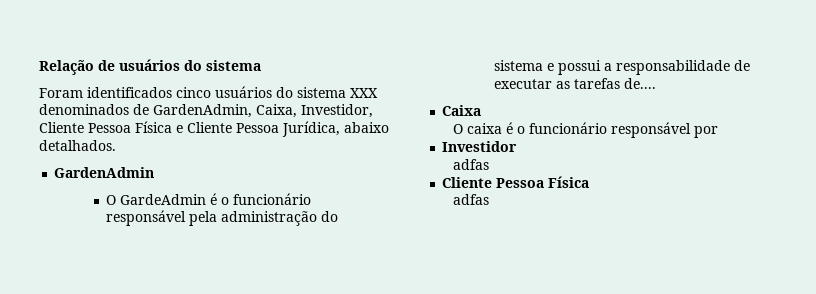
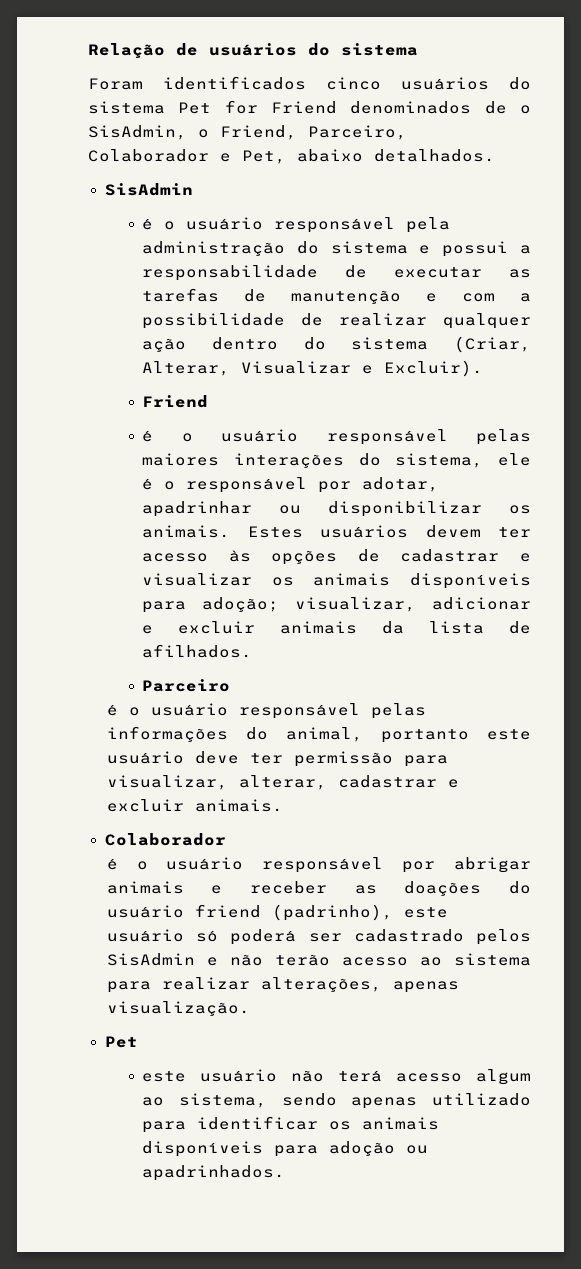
- Foram identificados cinco usuários do sistema XXX denominados de GardenAdmin, Caixa, Investidor, Cliente Pessoa Física e Cliente Pessoa Jurídica, abaixo detalhados.
- GardenAdmin
- O GardeAdmin é o funcionário responsável pela administração do sistema e possui a responsabilidade de executar as tarefas de....
- Caixa
- O caixa é o funcionário responsável por
- Investidor
- adfas
- Cliente Pessoa Física
- adfas
+ Foram identificados cinco usuários do sistema Pet for Friend denominados de o SisAdmin, o Friend, Parceiro, Colaborador e Pet, abaixo detalhados.
+ SisAdmin
+ é o usuário responsável pela administração do sistema e possui a responsabilidade de executar as tarefas de manutenção e com a possibilidade de realizar qualquer ação dentro do sistema (Criar, Alterar, Visualizar e Excluir).
+ Friend
+ é o usuário responsável pelas maiores interações do sistema, ele é o responsável por adotar, apadrinhar ou disponibilizar os animais. Estes usuários devem ter acesso às opções de cadastrar e visualizar os animais disponíveis para adoção; visualizar, adicionar e excluir animais da lista de afilhados.
+ Parceiro
+ é o usuário responsável pelas informações do animal, portanto este usuário deve ter permissão para visualizar, alterar, cadastrar e excluir animais.
+ Colaborador
+ é o usuário responsável por abrigar animais e receber as doações do usuário friend (padrinho), este usuário só poderá ser cadastrado pelos SisAdmin e não terão acesso ao sistema para realizar alterações, apenas visualização.
+ Pet
+ este usuário não terá acesso algum ao sistema, sendo apenas utilizado para identificar os animais disponíveis para adoção ou apadrinhados.

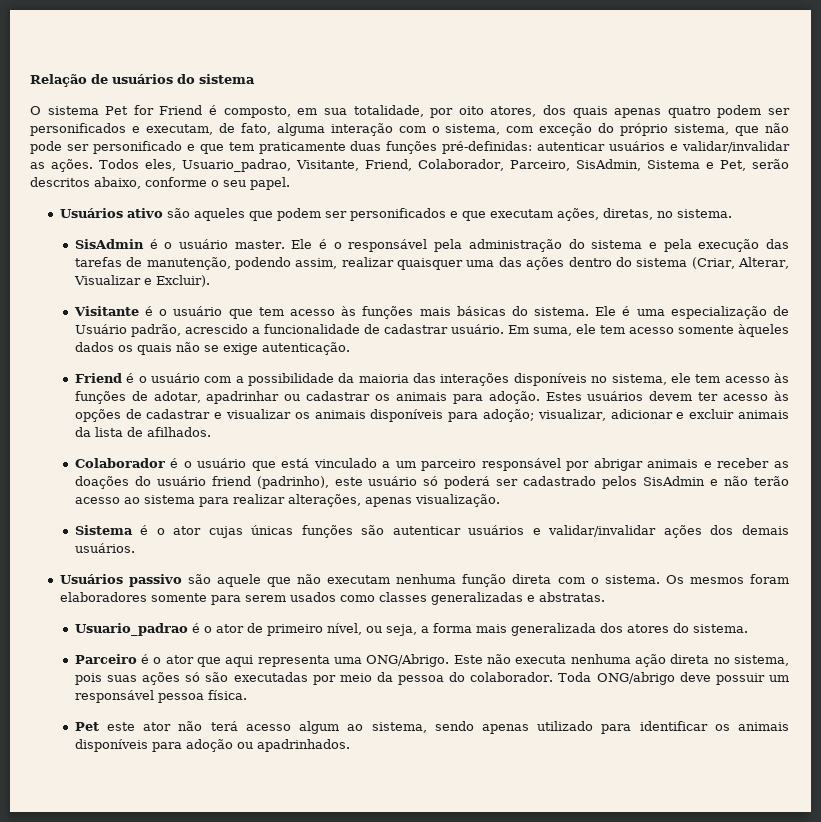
- Foram identificados cinco usuários do sistema Pet for Friend denominados de o SisAdmin, o Friend, Parceiro, Colaborador e Pet, abaixo detalhados.
- SisAdmin
- é o usuário responsável pela administração do sistema e possui a responsabilidade de executar as tarefas de manutenção e com a possibilidade de realizar qualquer ação dentro do sistema (Criar, Alterar, Visualizar e Excluir).
- Friend
- é o usuário responsável pelas maiores interações do sistema, ele é o responsável por adotar, apadrinhar ou disponibilizar os animais.
+ O sistema Pet for Friend é composto, em sua totalidade, por oito atores, dos quais apenas quatro podem ser personificados e executam, de fato, alguma interação com o sistema, com exceção do próprio sistema, que não pode ser personificado e que tem praticamente duas funções pré-definidas: autenticar usuários e validar/invalidar as ações. Todos eles, Usuario_padrao, Visitante, Friend, Colaborador, Parceiro, SisAdmin, Sistema e Pet, serão descritos abaixo, conforme o seu papel.
+ Usuários ativo são aqueles que podem ser personificados e que executam ações, diretas, no sistema.
+ SisAdmin é o usuário master. Ele é o responsável pela administração do sistema e pela execução das tarefas de manutenção, podendo assim, realizar quaisquer uma das ações dentro do sistema (Criar, Alterar, Visualizar e Excluir).
+ Visitante é o usuário que tem acesso às funções mais básicas do sistema. Ele é uma especialização de Usuário padrão, acrescido a funcionalidade de cadastrar usuário. Em suma, ele tem acesso somente àqueles dados os quais não se exige autenticação.
+ Friend é o usuário com a possibilidade da maioria das interações disponíveis no sistema, ele tem acesso às funções de adotar, apadrinhar ou cadastrar os animais para adoção.
- Parceiro
- é o usuário responsável pelas informações do animal, portanto este usuário deve ter permissão para visualizar, alterar, cadastrar e excluir animais.
- Colaborador
- é o usuário responsável por abrigar animais e receber as doações do usuário friend (padrinho), este usuário só poderá ser cadastrado pelos SisAdmin e não terão acesso ao sistema para realizar alterações, apenas visualização.
- Pet
- este usuário não terá acesso algum ao sistema, sendo apenas utilizado para identificar os animais disponíveis para adoção ou apadrinhados.
+ Colaborador é o usuário que está vinculado a um parceiro responsável por abrigar animais e receber as doações do usuário friend (padrinho), este usuário só poderá ser cadastrado pelos SisAdmin e não terão acesso ao sistema para realizar alterações, apenas visualização.
+ Sistema é o ator cujas únicas funções são autenticar usuários e validar/invalidar ações dos demais usuários.
+ Usuários passivo são aquele que não executam nenhuma função direta com o sistema. Os mesmos foram elaboradores somente para serem usados como classes generalizadas e abstratas.
+ Usuario_padrao é o ator de primeiro nível, ou seja, a forma mais generalizada dos atores do sistema.
+ Parceiro é o ator que aqui representa uma ONG/Abrigo. Este não executa nenhuma ação direta no sistema, pois suas ações só são executadas por meio da pessoa do colaborador. Toda ONG/abrigo deve possuir um responsável pessoa física.
+ Pet este ator não terá acesso algum ao sistema, sendo apenas utilizado para identificar os animais disponíveis para adoção ou apadrinhados.

